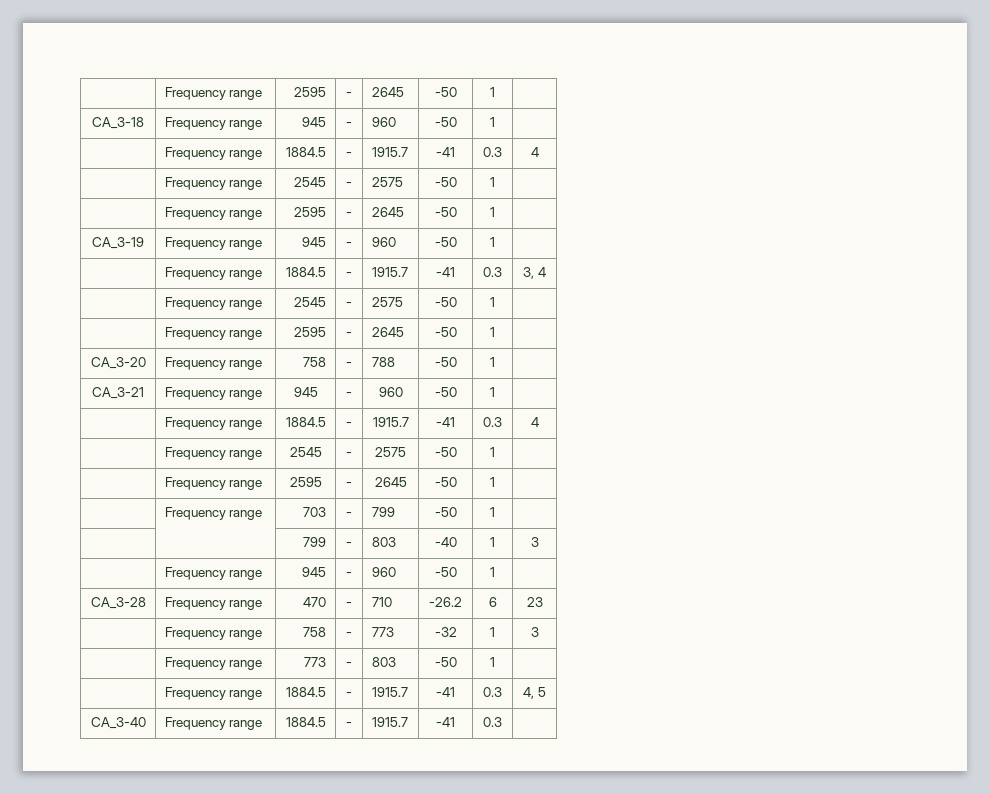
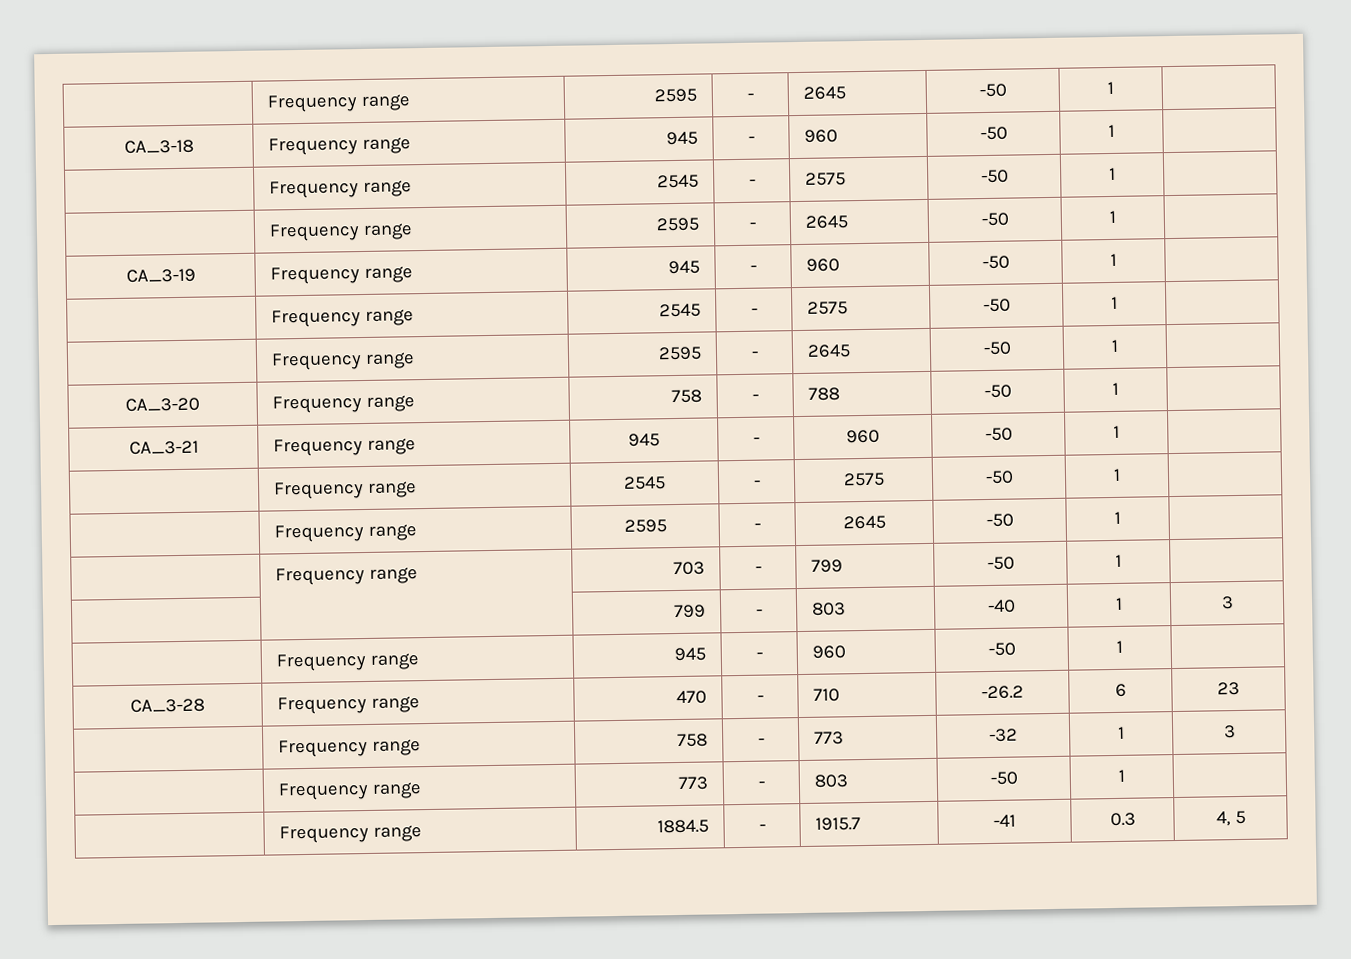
  CA_3-18 | Frequency range | 945 | - | 960 | -50 | 1 |
- | Frequency range | 1884.5 | - | 1915.7 | -41 | 0.3 | 4
- | Frequency range | 1884.5 | - | 1915.7 | -41 | 0.3 | 3, 4
  CA_3-21 | Frequency range | 945 | - | 960 | -50 | 1 |
- | Frequency range | 1884.5 | - | 1915.7 | -41 | 0.3 | 4
- CA_3-40 | Frequency range | 1884.5 | - | 1915.7 | -41 | 0.3 |

